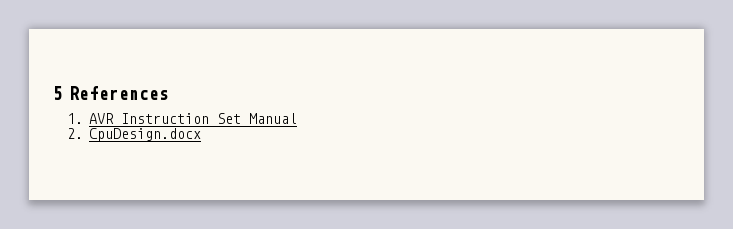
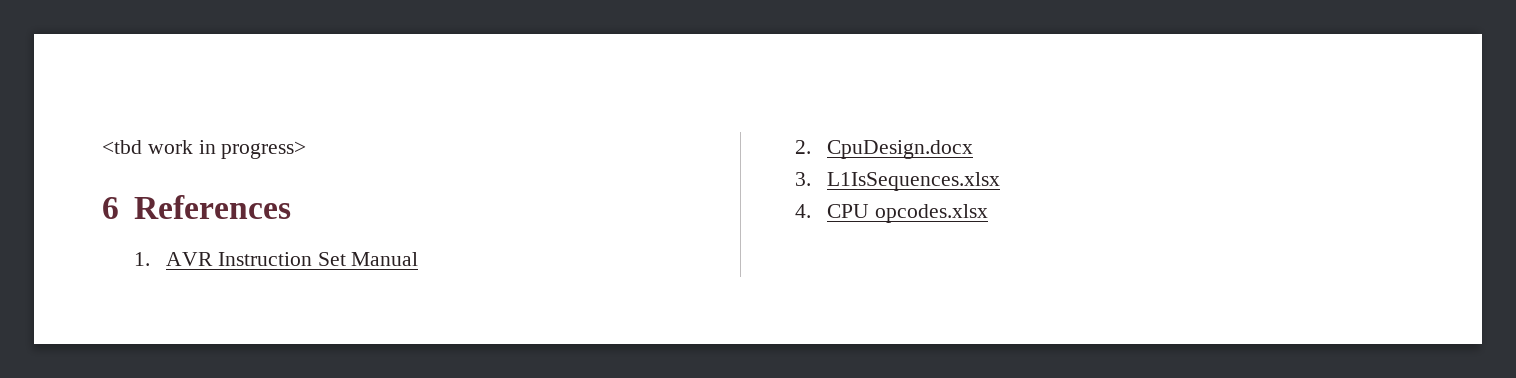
- 5 References
+ <tbd work in progress>
+ 6 References
+ 3. L1IsSequences.xlsx
+ 4. CPU opcodes.xlsx

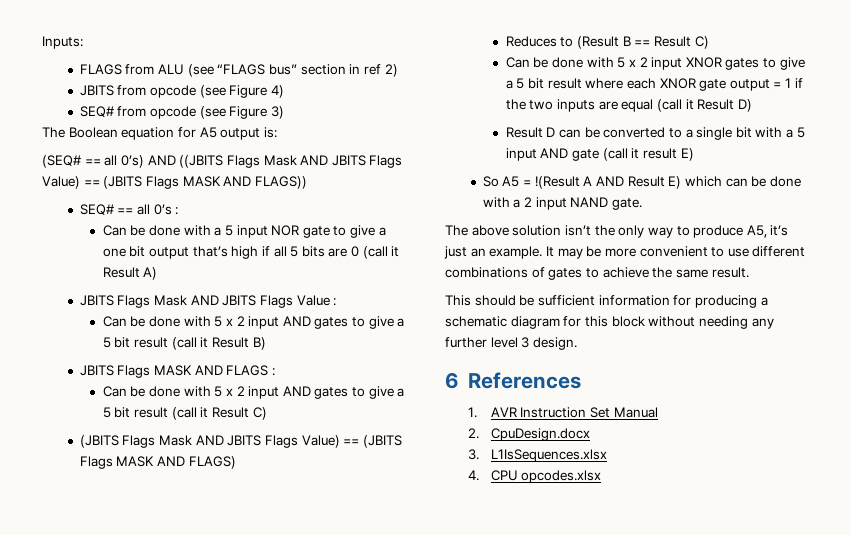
- <tbd work in progress>
+ Inputs:
+ FLAGS from ALU (see “FLAGS bus” section in ref 2)
+ JBITS from opcode (see Figure 4)
+ SEQ# from opcode (see Figure 3)
+ The Boolean equation for A5 output is:
+ (SEQ# == all 0’s) AND ((JBITS Flags Mask AND JBITS Flags Value) == (JBITS Flags MASK AND FLAGS))
+ SEQ# == all 0’s :
+ Can be done with a 5 input NOR gate to give a one bit output that’s high if all 5 bits are 0 (call it Result A)
+ JBITS Flags Mask AND JBITS Flags Value :
+ Can be done with 5 x 2 input AND gates to give a 5 bit result (call it Result B)
+ JBITS Flags MASK AND FLAGS :
+ Can be done with 5 x 2 input AND gates to give a 5 bit result (call it Result C)
+ (JBITS Flags Mask AND JBITS Flags Value) == (JBITS Flags MASK AND FLAGS)
+ Reduces to (Result B == Result C)
+ Can be done with 5 x 2 input XNOR gates to give a 5 bit result where each XNOR gate output = 1 if the two inputs are equal (call it Result D)
+ Result D can be converted to a single bit with a 5 input AND gate (call it result E)
+ So A5 = !(Result A AND Result E) which can be done with a 2 input NAND gate.
+ The above solution isn’t the only way to produce A5, it’s just an example. It may be more convenient to use different combinations of gates to achieve the same result.
+ This should be sufficient information for producing a schematic diagram for this block without needing any further level 3 design.

